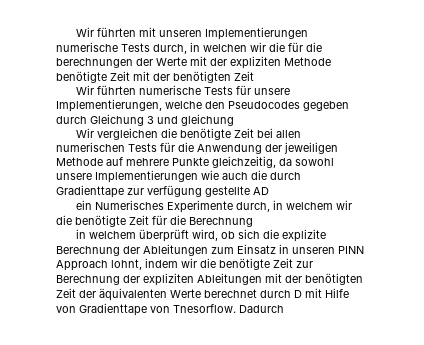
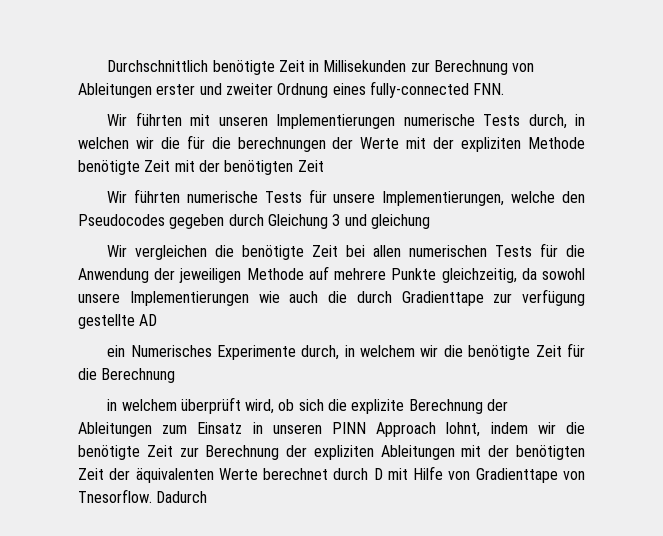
+ Durchschnittlich benötigte Zeit in Millisekunden zur Berechnung von Ableitungen erster und zweiter Ordnung eines fully-connected FNN.

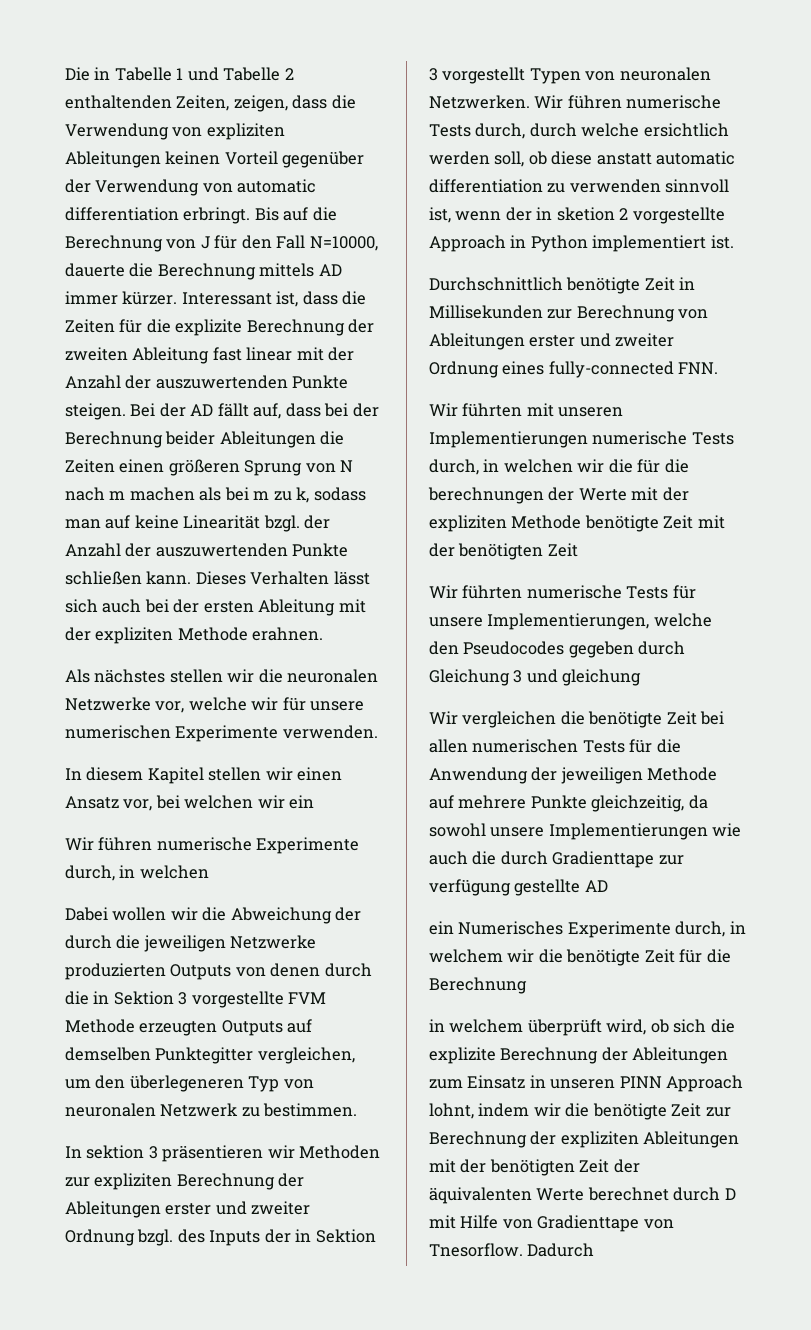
+ Die in Tabelle 1 und Tabelle 2 enthaltenden Zeiten, zeigen, dass die Verwendung von expliziten Ableitungen keinen Vorteil gegenüber der Verwendung von automatic differentiation erbringt. Bis auf die Berechnung von J für den Fall N=10000, dauerte die Berechnung mittels AD immer kürzer. Interessant ist, dass die Zeiten für die explizite Berechnung der zweiten Ableitung fast linear mit der Anzahl der auszuwertenden Punkte steigen. Bei der AD fällt auf, dass bei der Berechnung beider Ableitungen die Zeiten einen größeren Sprung von N nach m machen als bei m zu k, sodass man auf keine Linearität bzgl. der Anzahl der auszuwertenden Punkte schließen kann. Dieses Verhalten lässt sich auch bei der ersten Ableitung mit der expliziten Methode erahnen.
+ Als nächstes stellen wir die neuronalen Netzwerke vor, welche wir für unsere numerischen Experimente verwenden.
+ In diesem Kapitel stellen wir einen Ansatz vor, bei welchen wir ein
+ Wir führen numerische Experimente durch, in welchen
+ Dabei wollen wir die Abweichung der durch die jeweiligen Netzwerke produzierten Outputs von denen durch die in Sektion 3 vorgestellte FVM Methode erzeugten Outputs auf demselben Punktegitter vergleichen, um den überlegeneren Typ von neuronalen Netzwerk zu bestimmen.
+ In sektion 3 präsentieren wir Methoden zur expliziten Berechnung der Ableitungen erster und zweiter Ordnung bzgl. des Inputs der in Sektion 3 vorgestellt Typen von neuronalen Netzwerken. Wir führen numerische Tests durch, durch welche ersichtlich werden soll, ob diese anstatt automatic differentiation zu verwenden sinnvoll ist, wenn der in sketion 2 vorgestellte Approach in Python implementiert ist.

